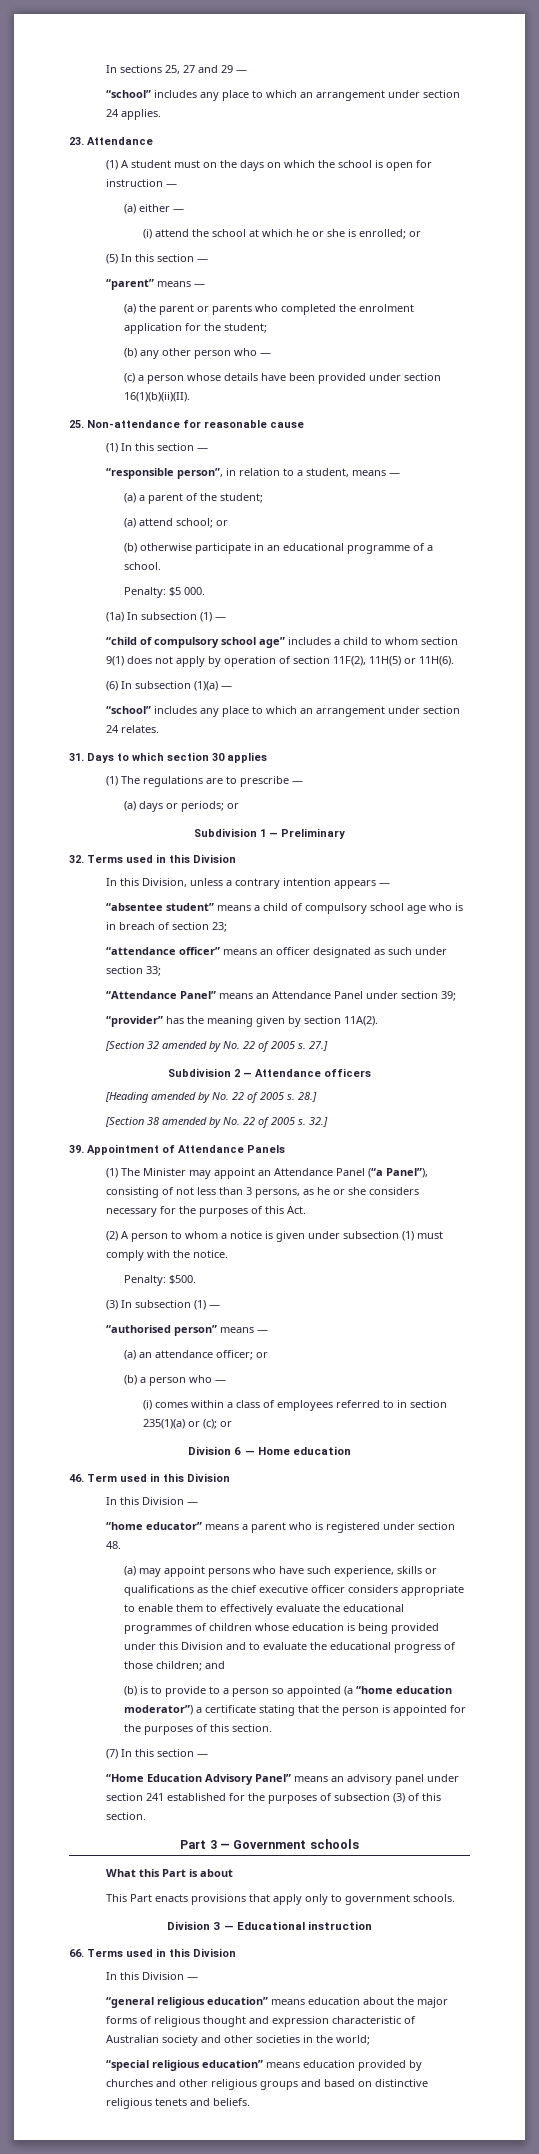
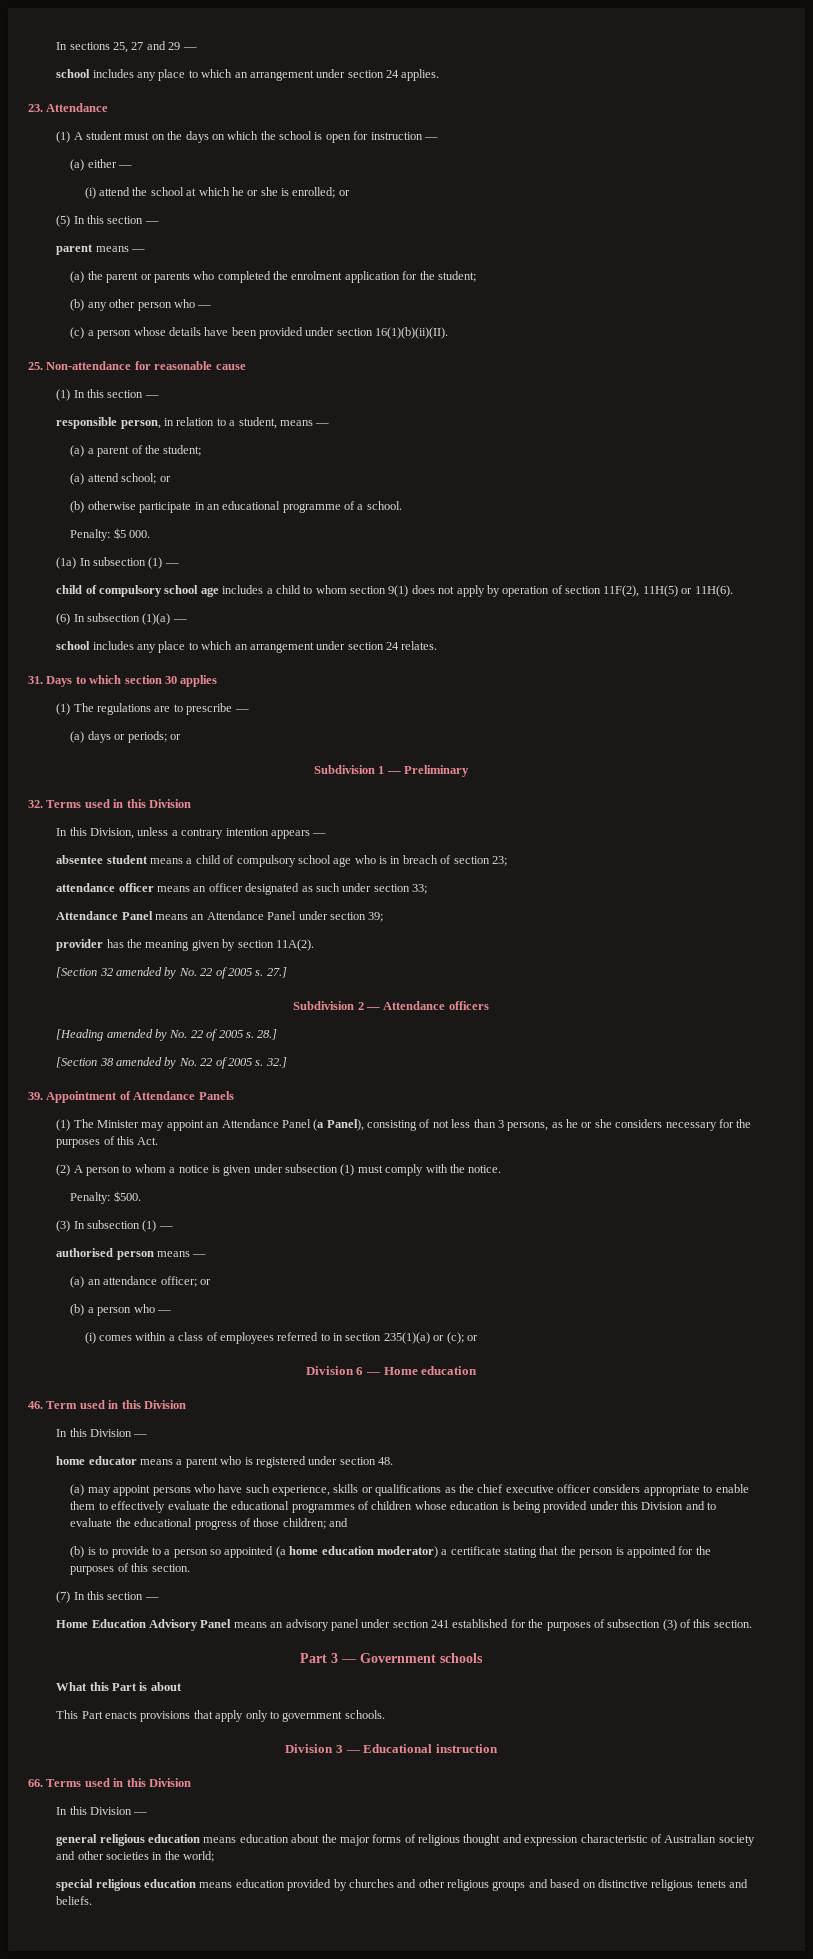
- “school” includes any place to which an arrangement under section 24 applies.
+ school includes any place to which an arrangement under section 24 applies.
- “parent” means —
+ parent means —
- “responsible person”, in relation to a student, means —
+ responsible person, in relation to a student, means —
- “child of compulsory school age” includes a child to whom section 9(1) does not apply by operation of section 11F(2), 11H(5) or 11H(6).
+ child of compulsory school age includes a child to whom section 9(1) does not apply by operation of section 11F(2), 11H(5) or 11H(6).
- “school” includes any place to which an arrangement under section 24 relates.
+ school includes any place to which an arrangement under section 24 relates.
- “absentee student” means a child of compulsory school age who is in breach of section 23;
+ absentee student means a child of compulsory school age who is in breach of section 23;
- “attendance officer” means an officer designated as such under section 33;
+ attendance officer means an officer designated as such under section 33;
- “Attendance Panel” means an Attendance Panel under section 39;
+ Attendance Panel means an Attendance Panel under section 39;
- “provider” has the meaning given by section 11A(2).
+ provider has the meaning given by section 11A(2).
- (1) The Minister may appoint an Attendance Panel (“a Panel”), consisting of not less than 3 persons, as he or she considers necessary for the purposes of this Act.
+ (1) The Minister may appoint an Attendance Panel (a Panel), consisting of not less than 3 persons, as he or she considers necessary for the purposes of this Act.
- “authorised person” means —
+ authorised person means —
- “home educator” means a parent who is registered under section 48.
+ home educator means a parent who is registered under section 48.
- (b) is to provide to a person so appointed (a “home education moderator”) a certificate stating that the person is appointed for the purposes of this section.
+ (b) is to provide to a person so appointed (a home education moderator) a certificate stating that the person is appointed for the purposes of this section.
- “Home Education Advisory Panel” means an advisory panel under section 241 established for the purposes of subsection (3) of this section.
+ Home Education Advisory Panel means an advisory panel under section 241 established for the purposes of subsection (3) of this section.
- “general religious education” means education about the major forms of religious thought and expression characteristic of Australian society and other societies in the world;
+ general religious education means education about the major forms of religious thought and expression characteristic of Australian society and other societies in the world;
- “special religious education” means education provided by churches and other religious groups and based on distinctive religious tenets and beliefs.
+ special religious education means education provided by churches and other religious groups and based on distinctive religious tenets and beliefs.

